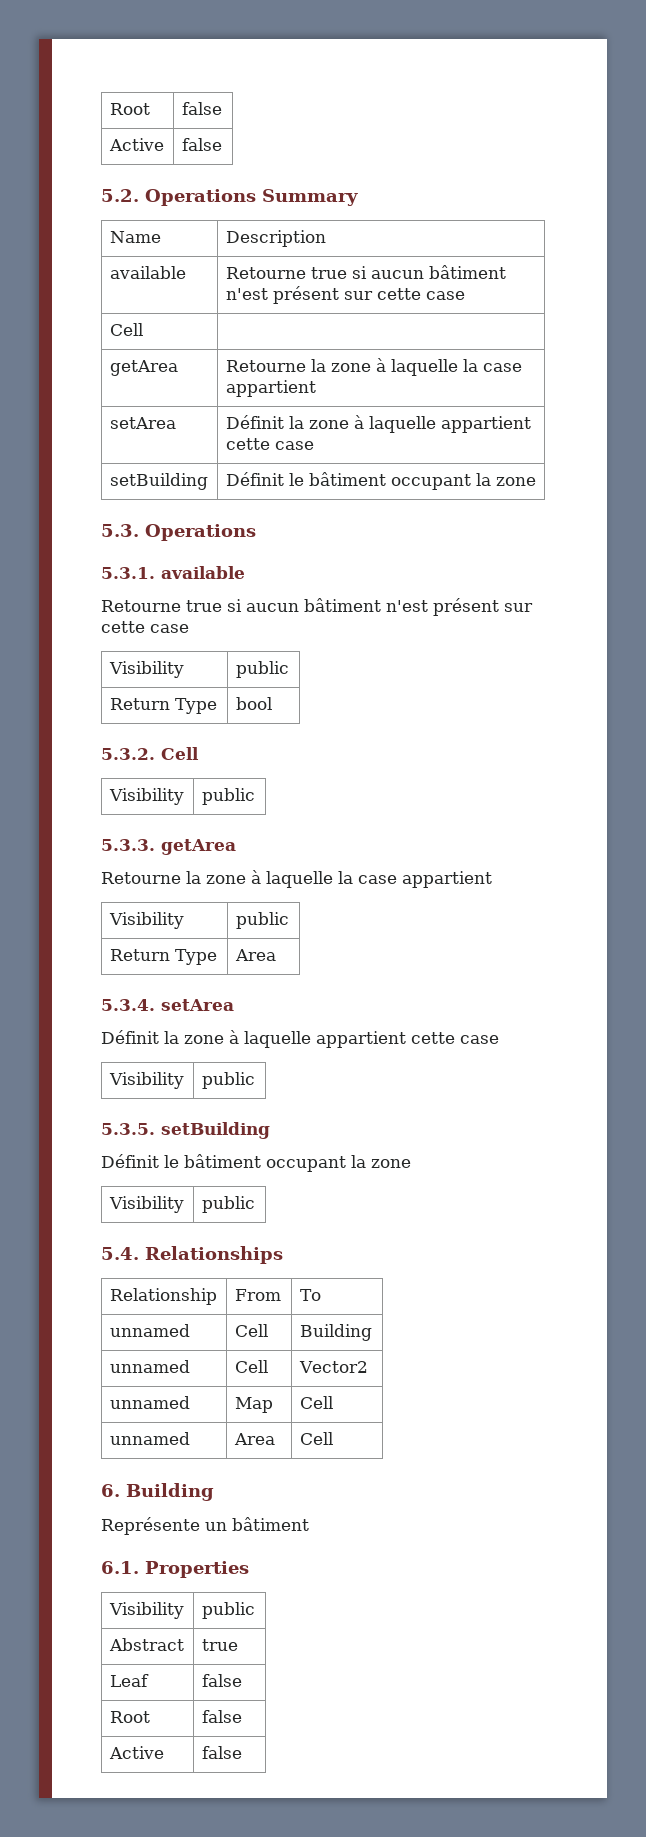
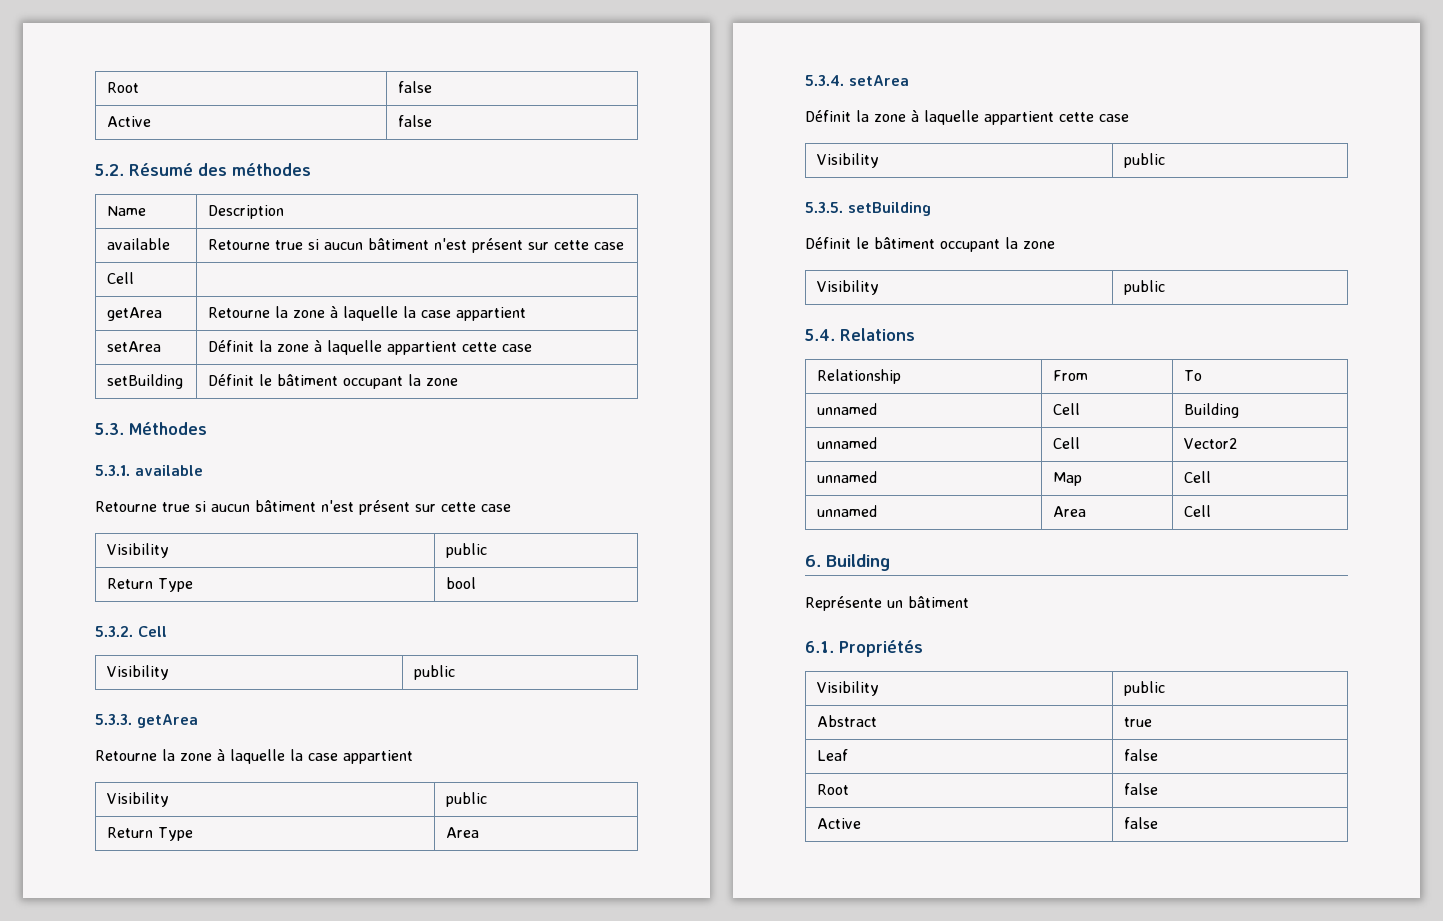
- 5.2. Operations Summary
+ 5.2. Résumé des méthodes
- 5.3. Operations
+ 5.3. Méthodes
- 5.4. Relationships
+ 5.4. Relations
- 6.1. Properties
+ 6.1. Propriétés

